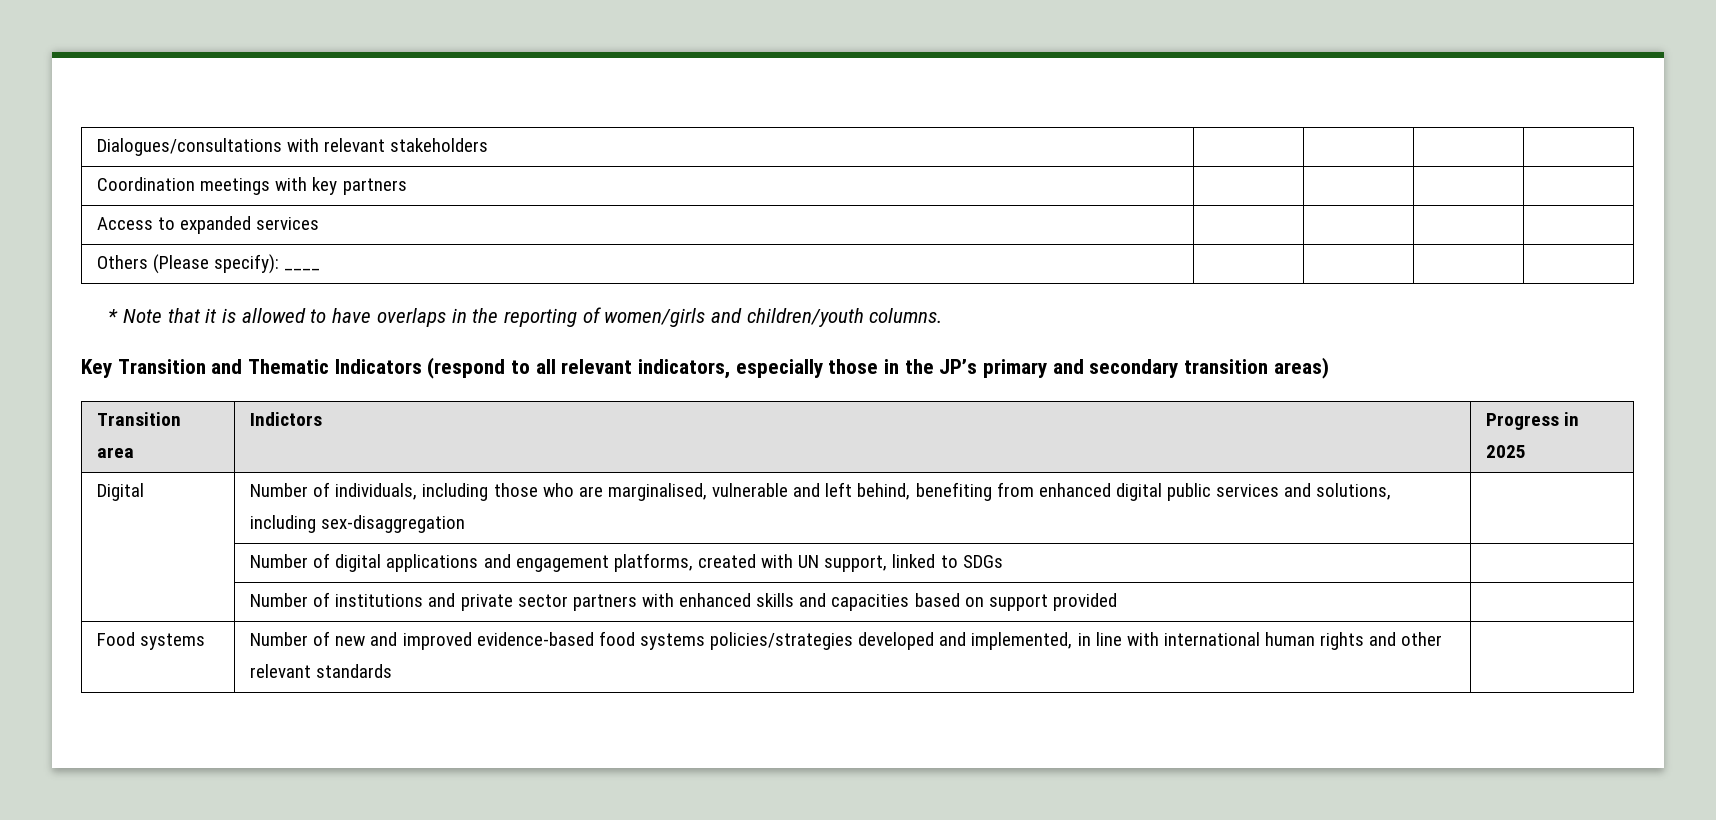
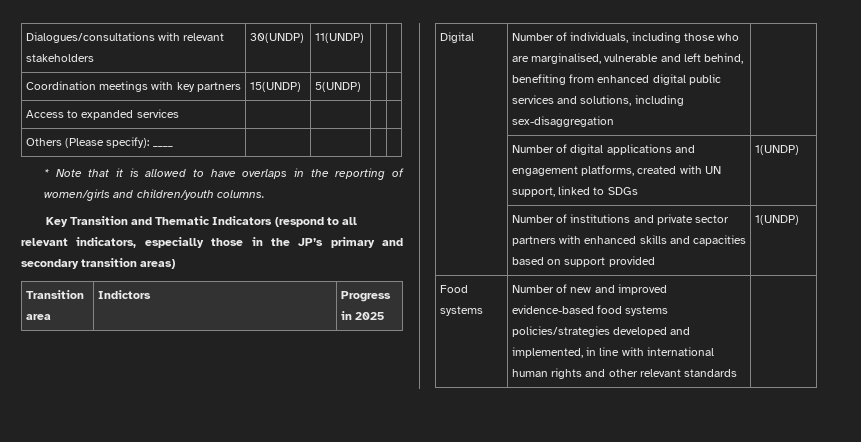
- Dialogues/consultations with relevant stakeholders | | | |
+ Dialogues/consultations with relevant stakeholders | 30(UNDP) | 11(UNDP) | |
- Coordination meetings with key partners | | | |
+ Coordination meetings with key partners | 15(UNDP) | 5(UNDP) | |
- | Number of digital applications and engagement platforms, created with UN support, linked to SDGs |
+ | Number of digital applications and engagement platforms, created with UN support, linked to SDGs | 1(UNDP)
- | Number of institutions and private sector partners with enhanced skills and capacities based on support provided |
+ | Number of institutions and private sector partners with enhanced skills and capacities based on support provided | 1(UNDP)

